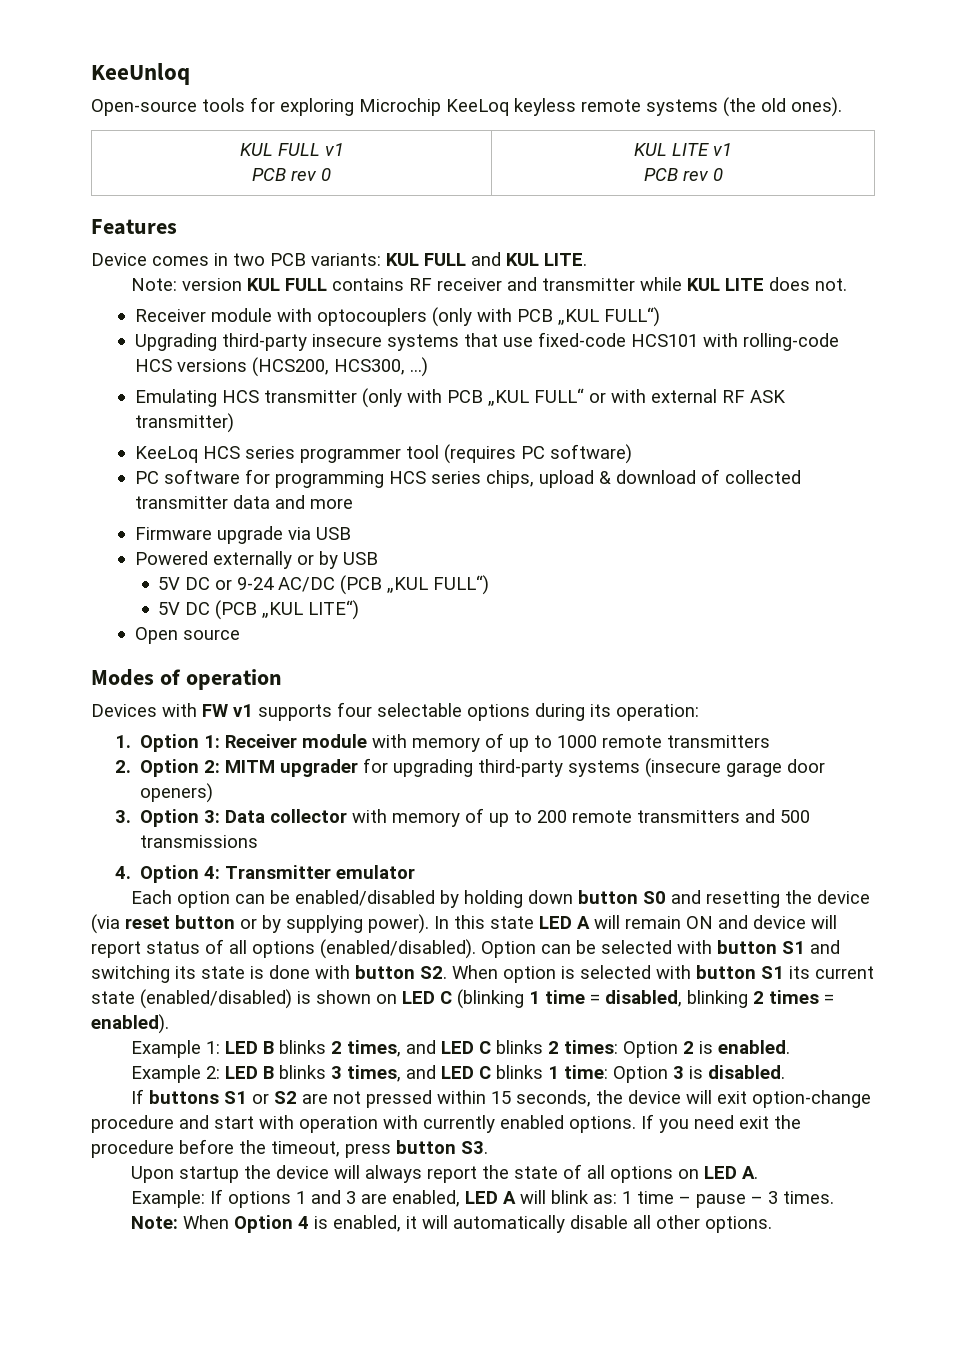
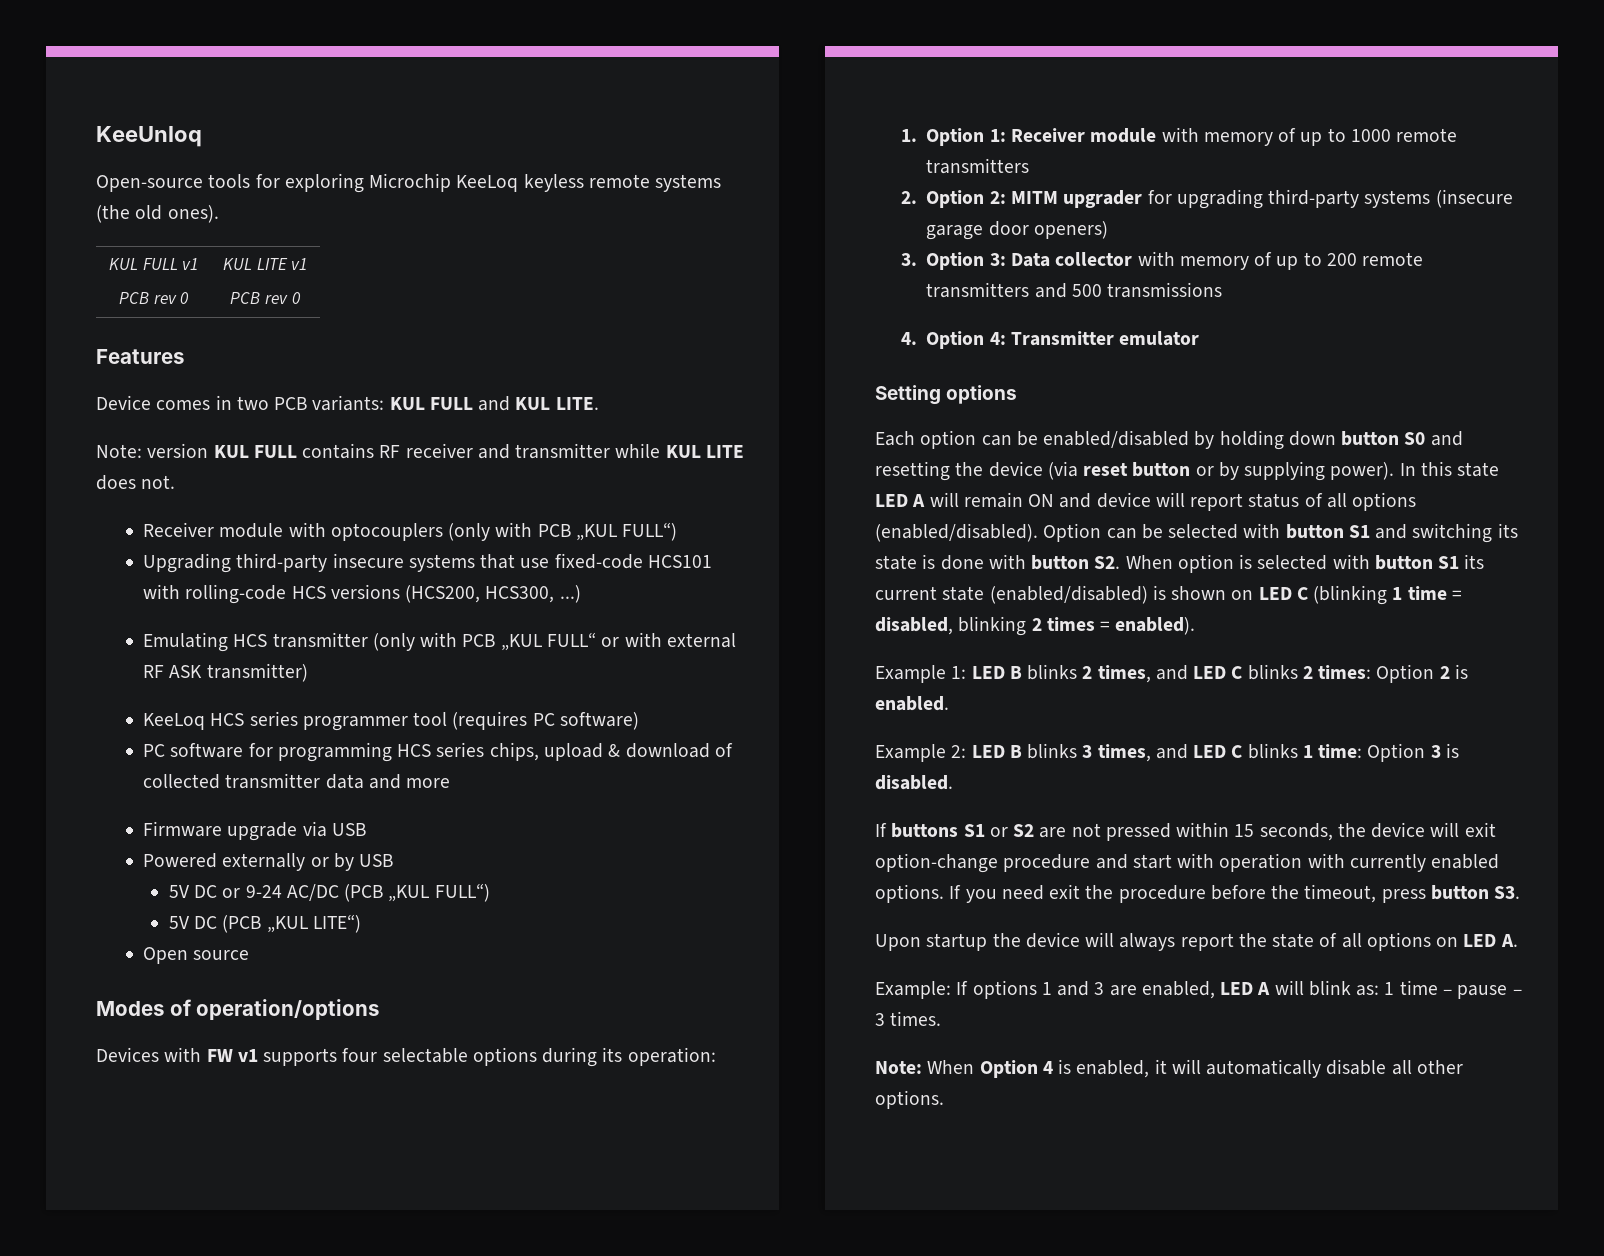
- Modes of operation
+ Modes of operation/options
+ Setting options

